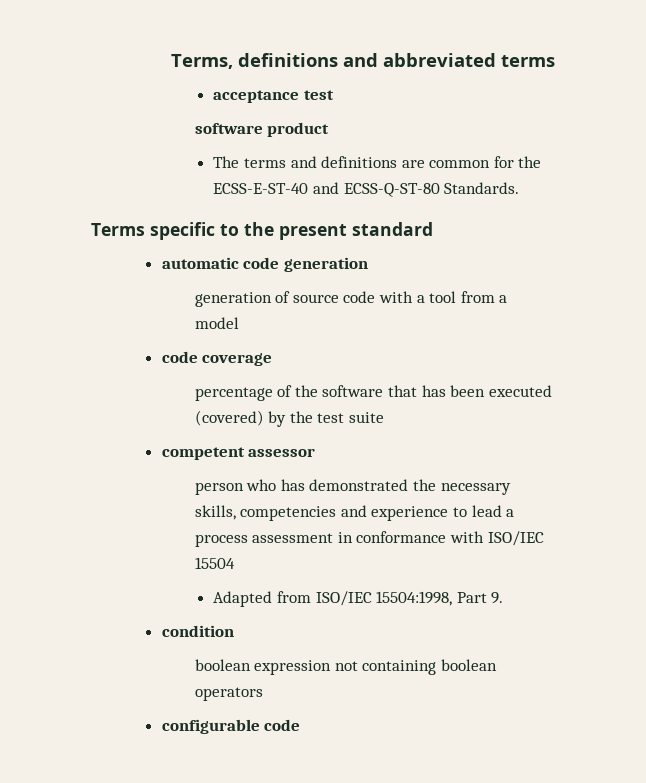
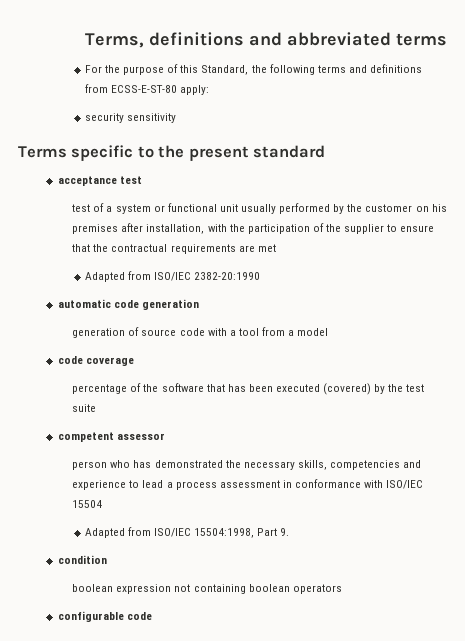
- acceptance test
- software product
- The terms and definitions are common for the ECSS-E-ST-40 and ECSS-Q-ST-80 Standards.
+ For the purpose of this Standard, the following terms and definitions from ECSS-E-ST-80 apply:
+ security sensitivity
+ acceptance test
+ test of a system or functional unit usually performed by the customer on his premises after installation, with the participation of the supplier to ensure that the contractual requirements are met
+ Adapted from ISO/IEC 2382-20:1990

